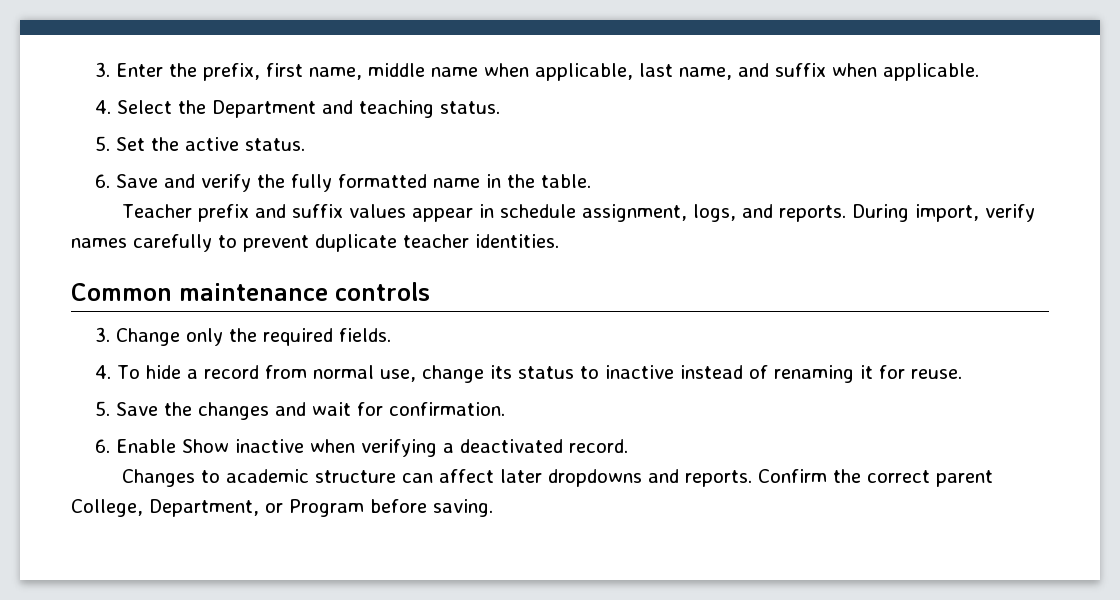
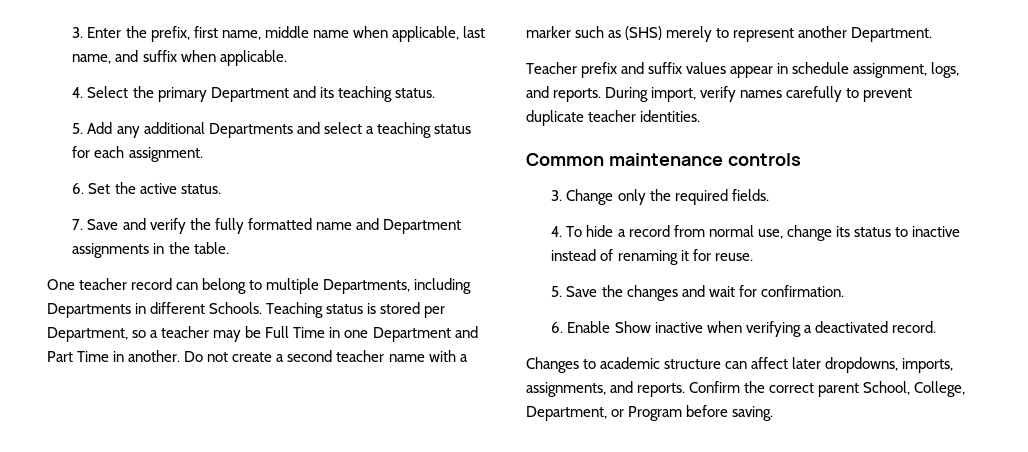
- 4. Select the Department and teaching status.
+ 4. Select the primary Department and its teaching status.
- 5. Set the active status.
+ 5. Add any additional Departments and select a teaching status for each assignment.
+ 6. Set the active status.
- 6. Save and verify the fully formatted name in the table.
+ 7. Save and verify the fully formatted name and Department assignments in the table.
+ One teacher record can belong to multiple Departments, including Departments in different Schools. Teaching status is stored per Department, so a teacher may be Full Time in one Department and Part Time in another. Do not create a second teacher name with a marker such as (SHS) merely to represent another Department.
- Changes to academic structure can affect later dropdowns and reports.
+ Changes to academic structure can affect later dropdowns, imports, assignments, and reports.
- Confirm the correct parent College, Department, or Program before saving.
+ Confirm the correct parent School, College, Department, or Program before saving.

